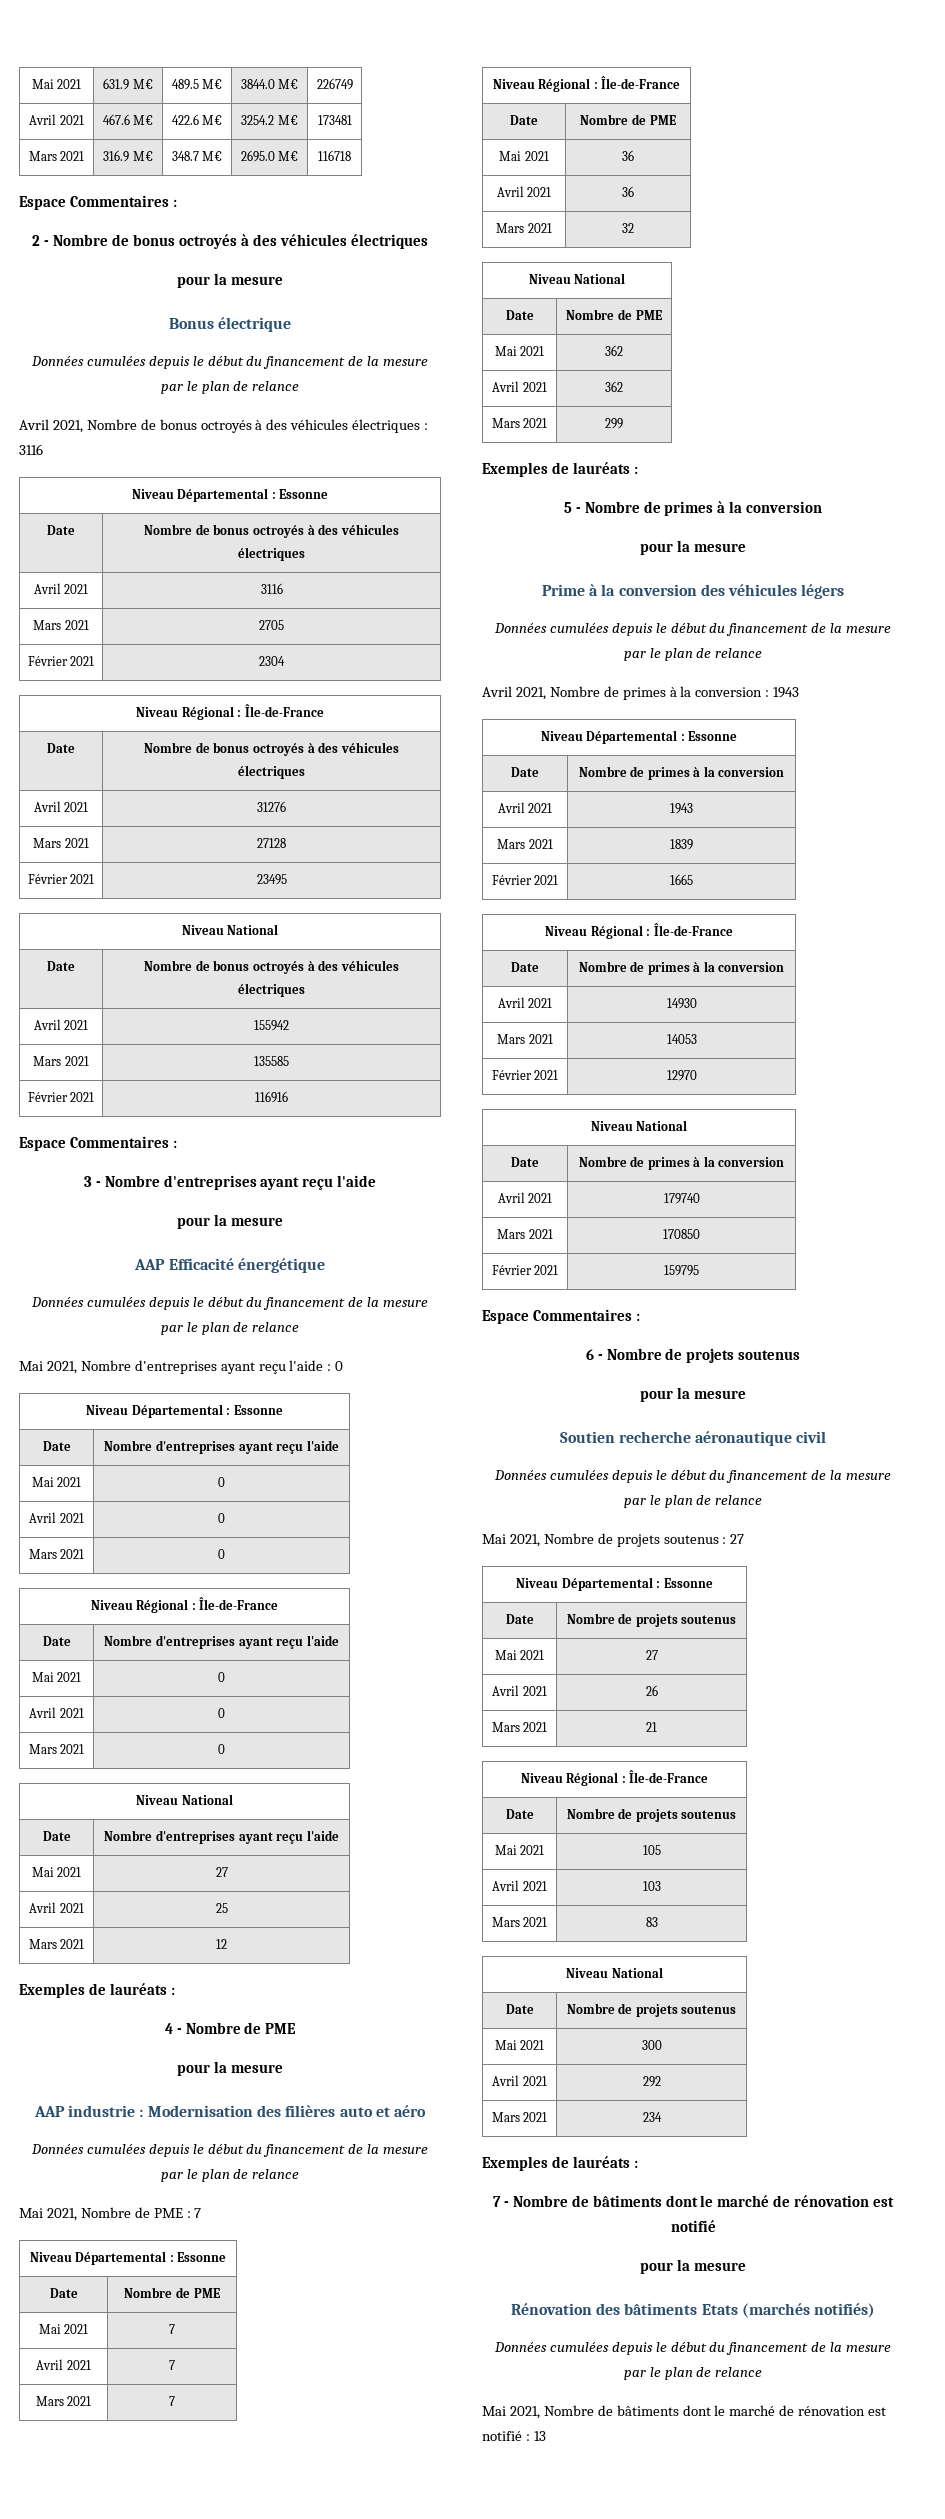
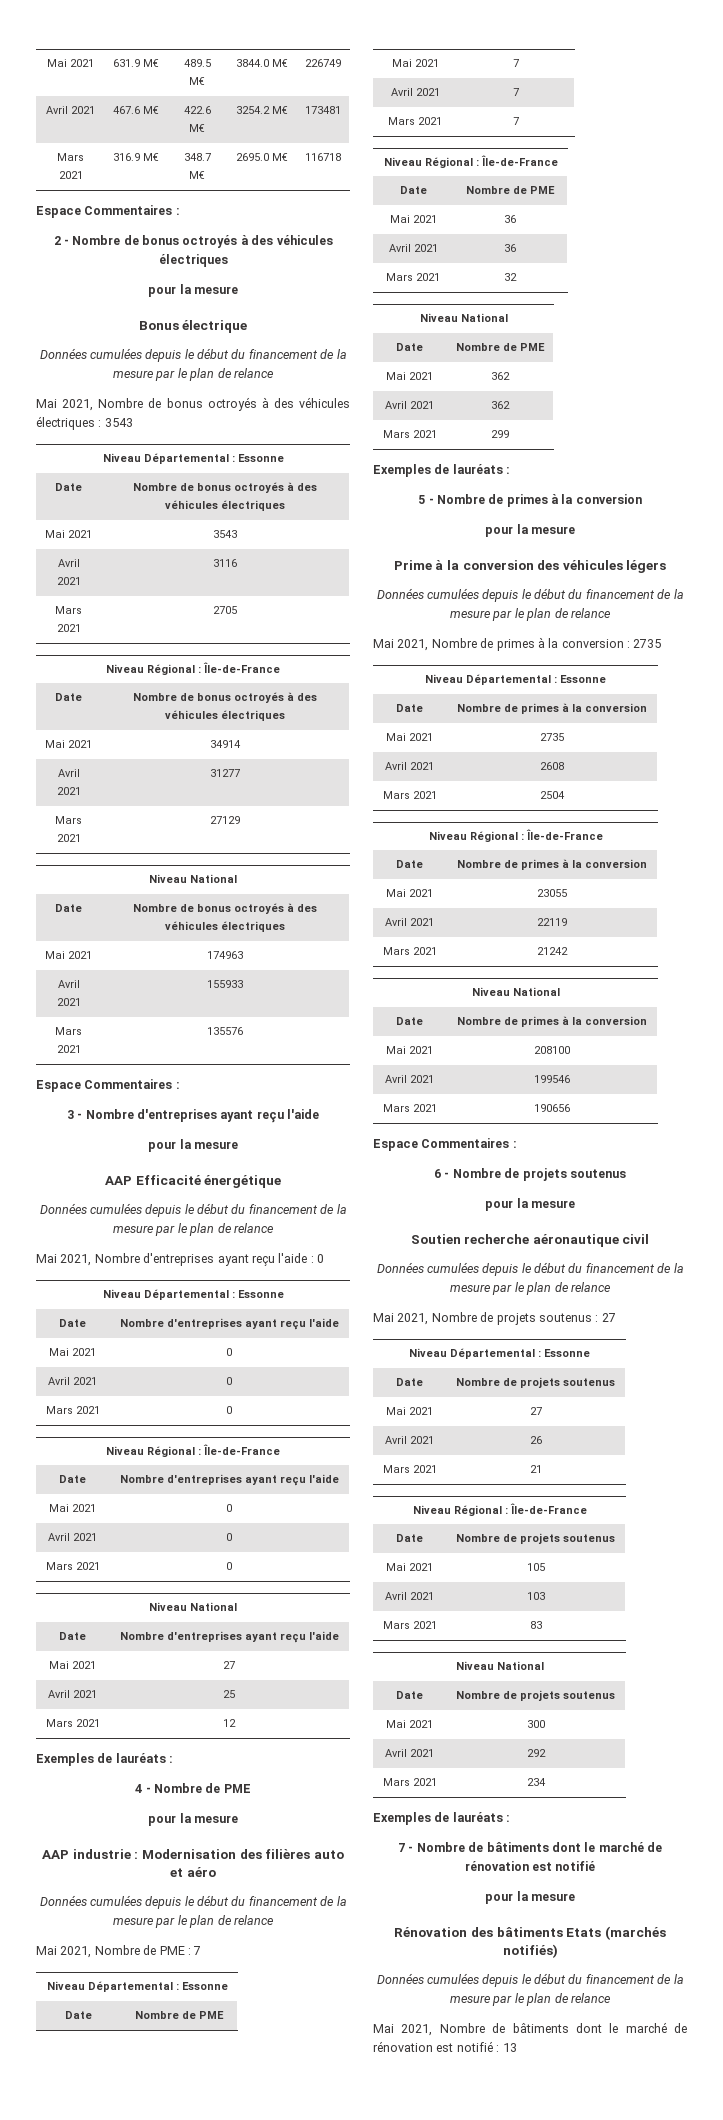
- Avril 2021, Nombre de bonus octroyés à des véhicules électriques : 3116
+ Mai 2021, Nombre de bonus octroyés à des véhicules électriques : 3543
+ Mai 2021 | 3543
- Février 2021 | 2304
- Avril 2021 | 31276
- Mars 2021 | 27128
- Février 2021 | 23495
+ Mai 2021 | 34914
+ Avril 2021 | 31277
+ Mars 2021 | 27129
- Avril 2021 | 155942
- Mars 2021 | 135585
- Février 2021 | 116916
+ Mai 2021 | 174963
+ Avril 2021 | 155933
+ Mars 2021 | 135576
- Avril 2021, Nombre de primes à la conversion : 1943
+ Mai 2021, Nombre de primes à la conversion : 2735
- Avril 2021 | 1943
- Mars 2021 | 1839
- Février 2021 | 1665
+ Mai 2021 | 2735
+ Avril 2021 | 2608
+ Mars 2021 | 2504
- Avril 2021 | 14930
- Mars 2021 | 14053
- Février 2021 | 12970
+ Mai 2021 | 23055
+ Avril 2021 | 22119
+ Mars 2021 | 21242
- Avril 2021 | 179740
- Mars 2021 | 170850
- Février 2021 | 159795
+ Mai 2021 | 208100
+ Avril 2021 | 199546
+ Mars 2021 | 190656

